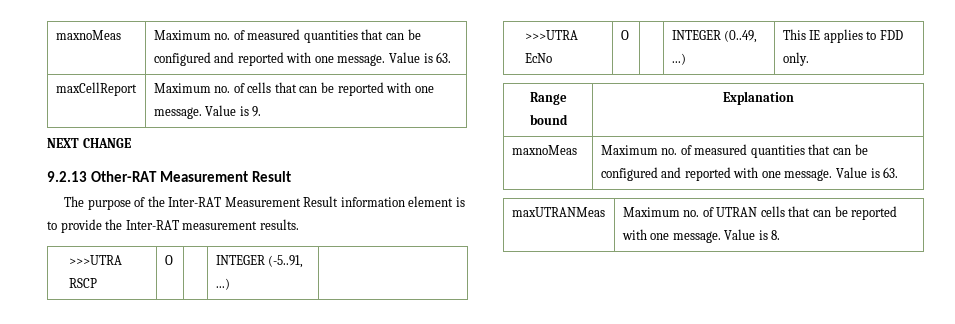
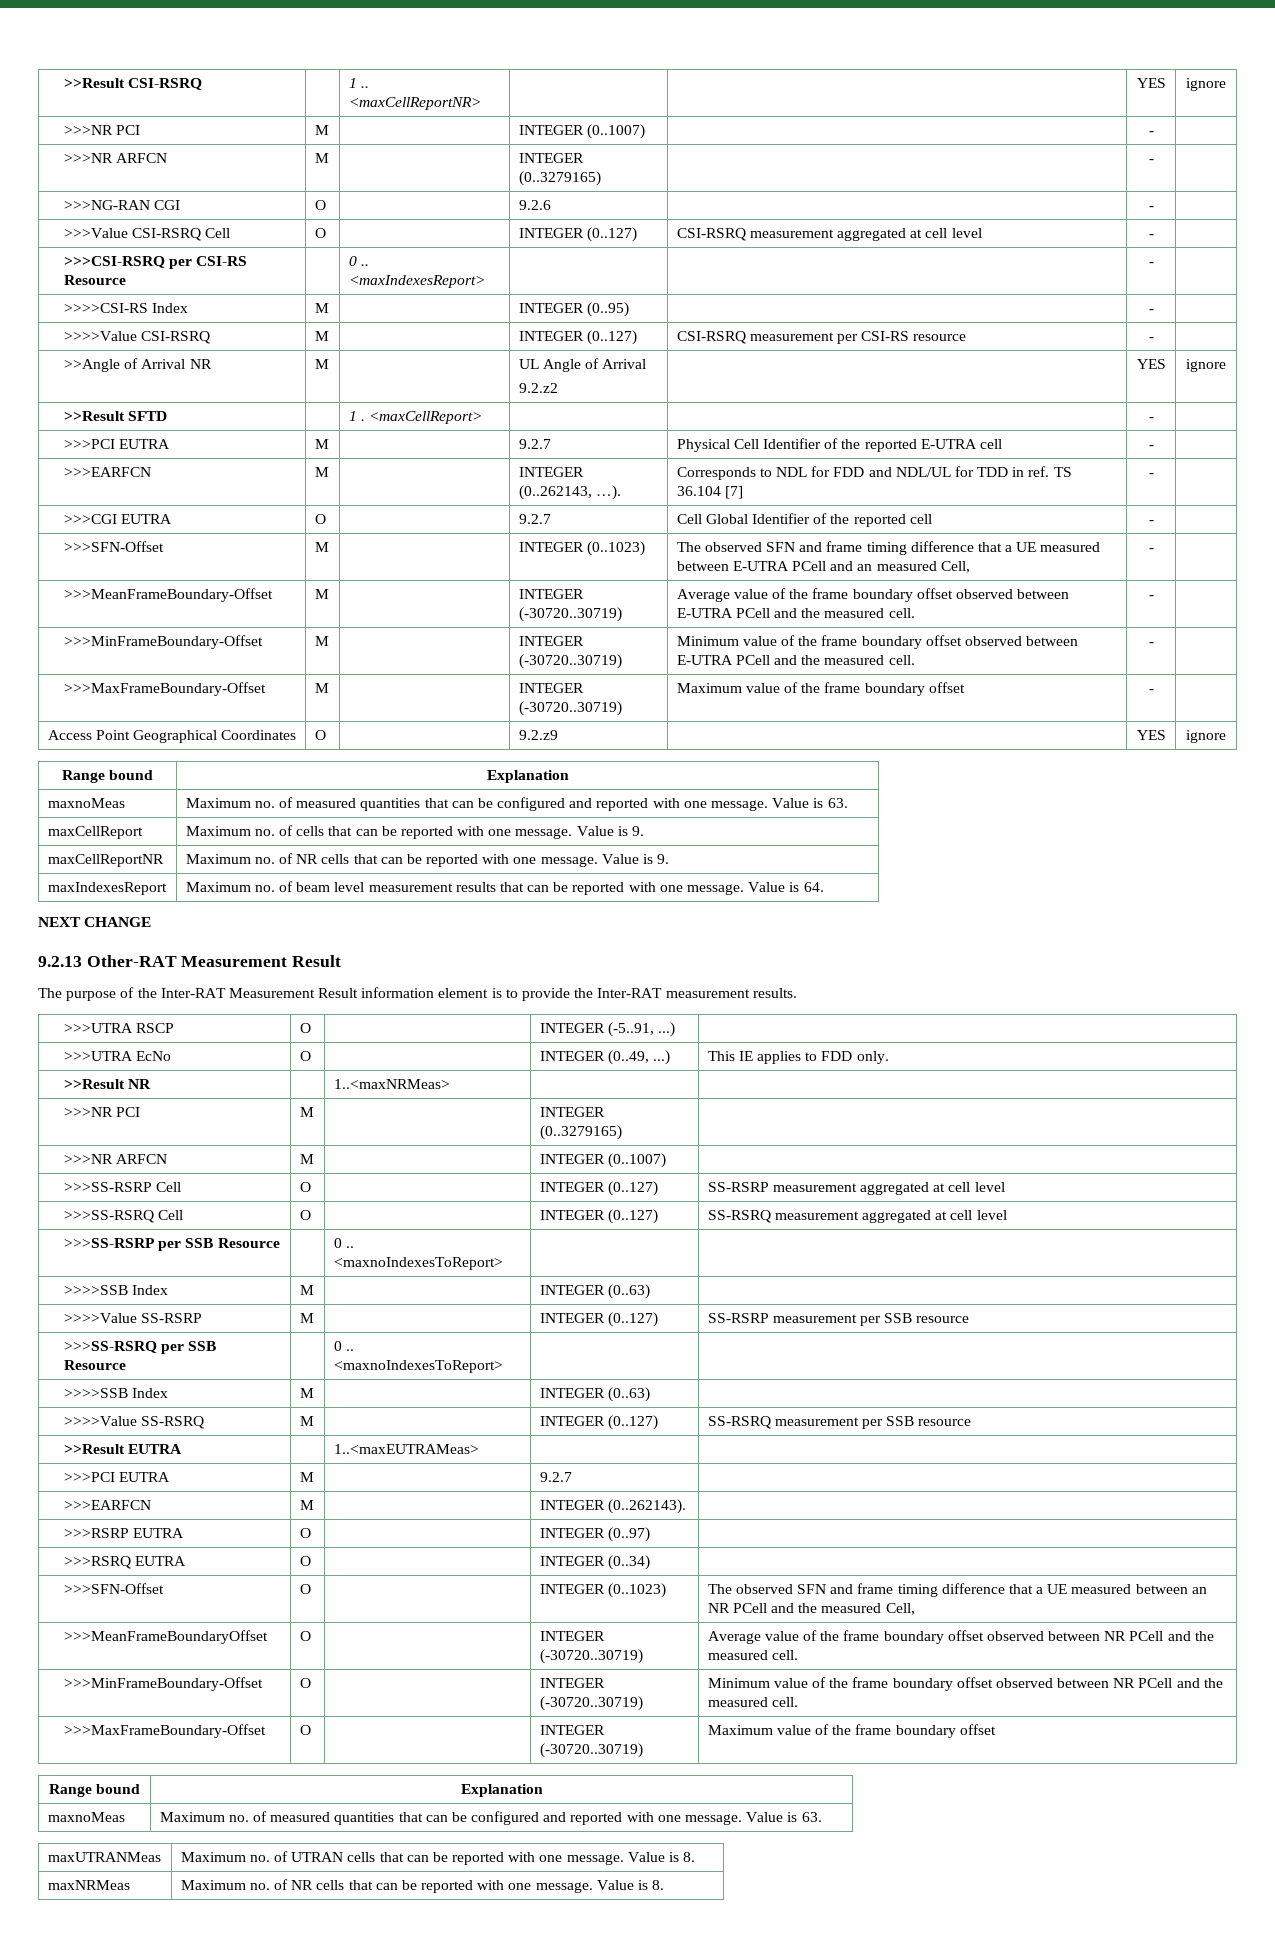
+ >>Result CSI-RSRQ | | 1 .. <maxCellReportNR> | | | YES | ignore
+ >>>NR PCI | M | | INTEGER (0..1007) | | - |
+ >>>NR ARFCN | M | | INTEGER (0..3279165) | | - |
+ >>>NG-RAN CGI | O | | 9.2.6 | | - |
+ >>>Value CSI-RSRQ Cell | O | | INTEGER (0..127) | CSI-RSRQ measurement aggregated at cell level | - |
+ >>>CSI-RSRQ per CSI-RS Resource | | 0 .. <maxIndexesReport> | | | - |
+ >>>>CSI-RS Index | M | | INTEGER (0..95) | | - |
+ >>>>Value CSI-RSRQ | M | | INTEGER (0..127) | CSI-RSRQ measurement per CSI-RS resource | - |
+ >>Angle of Arrival NR | M | | UL Angle of Arrival
+ 9.2.z2 | | YES | ignore
+ >>Result SFTD | | 1 . <maxCellReport> | | | - |
+ >>>PCI EUTRA | M | | 9.2.7 | Physical Cell Identifier of the reported E-UTRA cell | - |
+ >>>EARFCN | M | | INTEGER (0..262143, …). | Corresponds to NDL for FDD and NDL/UL for TDD in ref. TS 36.104 [7] | - |
+ >>>CGI EUTRA | O | | 9.2.7 | Cell Global Identifier of the reported cell | - |
+ >>>SFN-Offset | M | | INTEGER (0..1023) | The observed SFN and frame timing difference that a UE measured between E-UTRA PCell and an measured Cell, | - |
+ >>>MeanFrameBoundary-Offset | M | | INTEGER (-30720..30719) | Average value of the frame boundary offset observed between E-UTRA PCell and the measured cell. | - |
+ >>>MinFrameBoundary-Offset | M | | INTEGER (-30720..30719) | Minimum value of the frame boundary offset observed between E-UTRA PCell and the measured cell. | - |
+ >>>MaxFrameBoundary-Offset | M | | INTEGER (-30720..30719) | Maximum value of the frame boundary offset | - |
+ Access Point Geographical Coordinates | O | | 9.2.z9 | | YES | ignore
+ Range bound | Explanation
+ maxCellReportNR | Maximum no. of NR cells that can be reported with one message. Value is 9.
+ maxIndexesReport | Maximum no. of beam level measurement results that can be reported with one message. Value is 64.
+ >>Result NR | | 1..<maxNRMeas> | |
+ >>>NR PCI | M | | INTEGER (0..3279165) |
+ >>>NR ARFCN | M | | INTEGER (0..1007) |
+ >>>SS-RSRP Cell | O | | INTEGER (0..127) | SS-RSRP measurement aggregated at cell level
+ >>>SS-RSRQ Cell | O | | INTEGER (0..127) | SS-RSRQ measurement aggregated at cell level
+ >>>SS-RSRP per SSB Resource | | 0 .. <maxnoIndexesToReport> | |
+ >>>>SSB Index | M | | INTEGER (0..63) |
+ >>>>Value SS-RSRP | M | | INTEGER (0..127) | SS-RSRP measurement per SSB resource
+ >>>SS-RSRQ per SSB Resource | | 0 .. <maxnoIndexesToReport> | |
+ >>>>SSB Index | M | | INTEGER (0..63) |
+ >>>>Value SS-RSRQ | M | | INTEGER (0..127) | SS-RSRQ measurement per SSB resource
+ >>Result EUTRA | | 1..<maxEUTRAMeas> | |
+ >>>PCI EUTRA | M | | 9.2.7 |
+ >>>EARFCN | M | | INTEGER (0..262143). |
+ >>>RSRP EUTRA | O | | INTEGER (0..97) |
+ >>>RSRQ EUTRA | O | | INTEGER (0..34) |
+ >>>SFN-Offset | O | | INTEGER (0..1023) | The observed SFN and frame timing difference that a UE measured between an NR PCell and the measured Cell,
+ >>>MeanFrameBoundaryOffset | O | | INTEGER (-30720..30719) | Average value of the frame boundary offset observed between NR PCell and the measured cell.
+ >>>MinFrameBoundary-Offset | O | | INTEGER (-30720..30719) | Minimum value of the frame boundary offset observed between NR PCell and the measured cell.
+ >>>MaxFrameBoundary-Offset | O | | INTEGER (-30720..30719) | Maximum value of the frame boundary offset
+ maxNRMeas | Maximum no. of NR cells that can be reported with one message. Value is 8.

